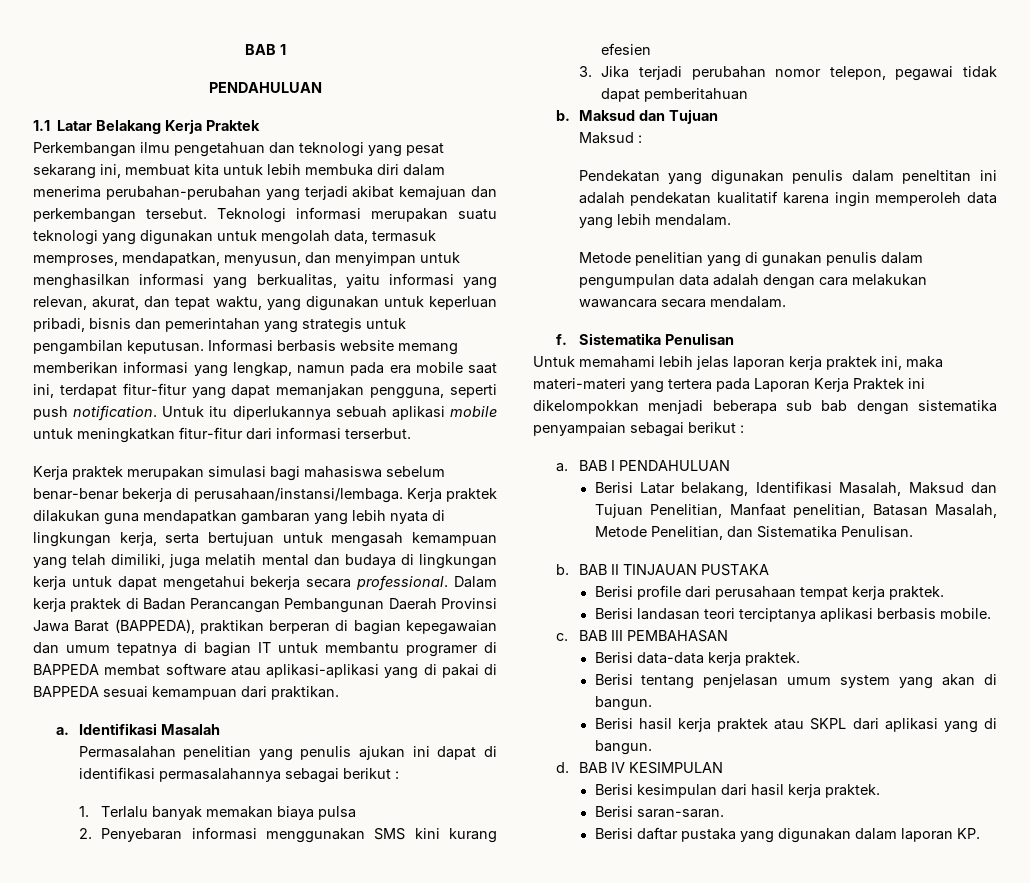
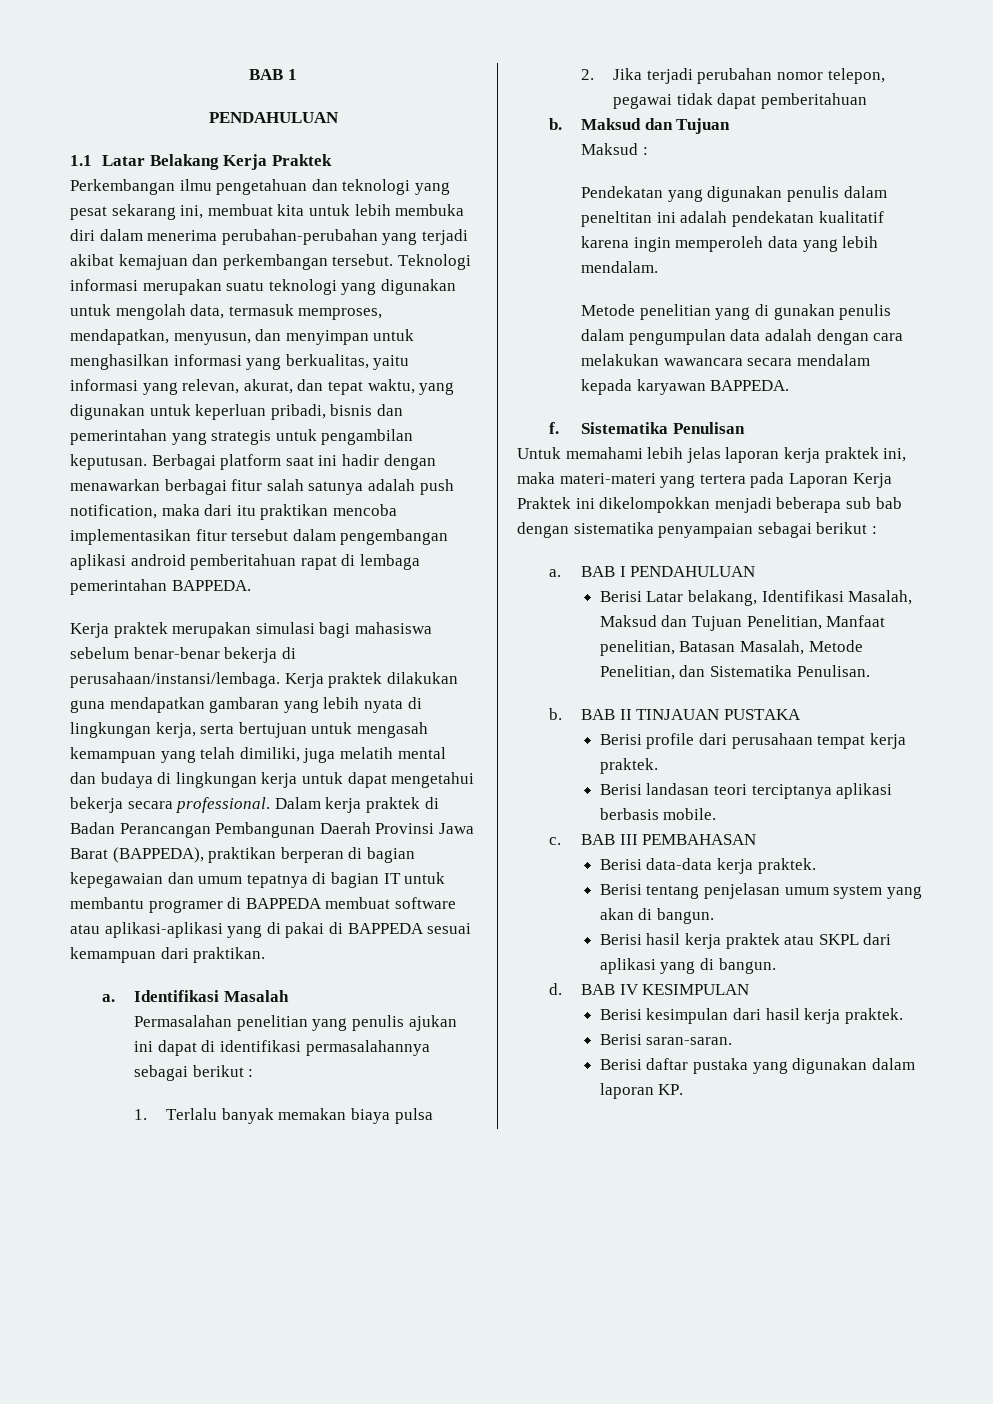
- Informasi berbasis website memang memberikan informasi yang lengkap, namun pada era mobile saat ini, terdapat fitur-fitur yang dapat memanjakan pengguna, seperti push notification. Untuk itu diperlukannya sebuah aplikasi mobile untuk meningkatkan fitur-fitur dari informasi terserbut.
+ Berbagai platform saat ini hadir dengan menawarkan berbagai fitur salah satunya adalah push notification, maka dari itu praktikan mencoba implementasikan fitur tersebut dalam pengembangan aplikasi android pemberitahuan rapat di lembaga pemerintahan BAPPEDA.
- Dalam kerja praktek di Badan Perancangan Pembangunan Daerah Provinsi Jawa Barat (BAPPEDA), praktikan berperan di bagian kepegawaian dan umum tepatnya di bagian IT untuk membantu programer di BAPPEDA membat software atau aplikasi-aplikasi yang di pakai di BAPPEDA sesuai kemampuan dari praktikan.
+ Dalam kerja praktek di Badan Perancangan Pembangunan Daerah Provinsi Jawa Barat (BAPPEDA), praktikan berperan di bagian kepegawaian dan umum tepatnya di bagian IT untuk membantu programer di BAPPEDA membuat software atau aplikasi-aplikasi yang di pakai di BAPPEDA sesuai kemampuan dari praktikan.
- 2. Penyebaran informasi menggunakan SMS kini kurang efesien
- 3. Jika terjadi perubahan nomor telepon, pegawai tidak dapat pemberitahuan
+ 2. Jika terjadi perubahan nomor telepon, pegawai tidak dapat pemberitahuan
- Metode penelitian yang di gunakan penulis dalam pengumpulan data adalah dengan cara melakukan wawancara secara mendalam.
+ Metode penelitian yang di gunakan penulis dalam pengumpulan data adalah dengan cara melakukan wawancara secara mendalam kepada karyawan BAPPEDA.

